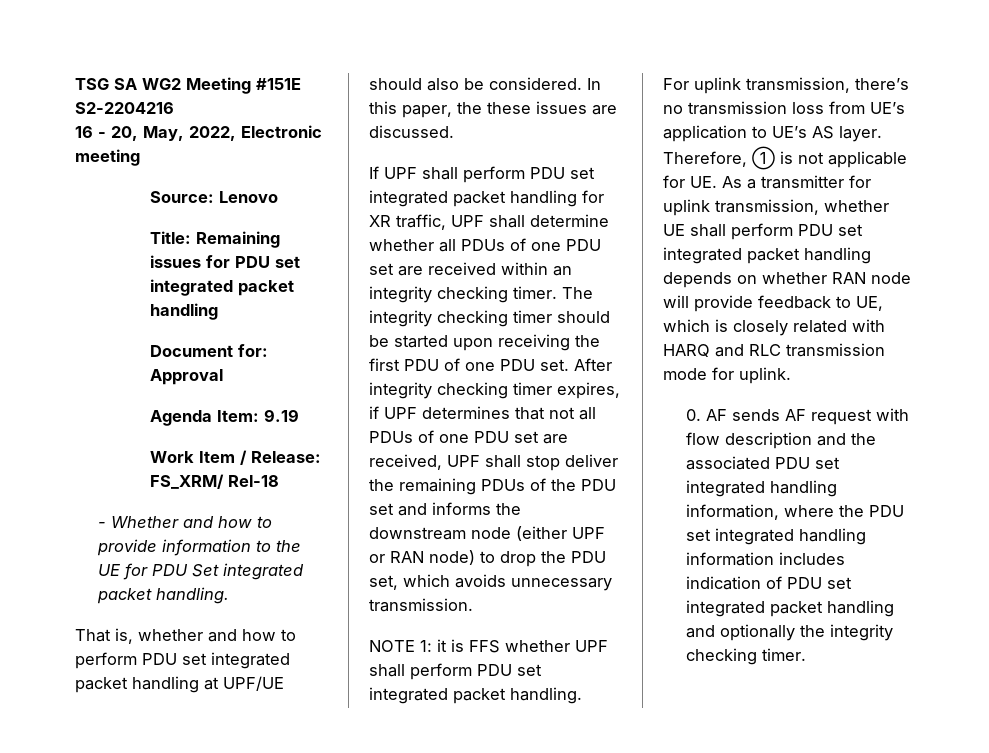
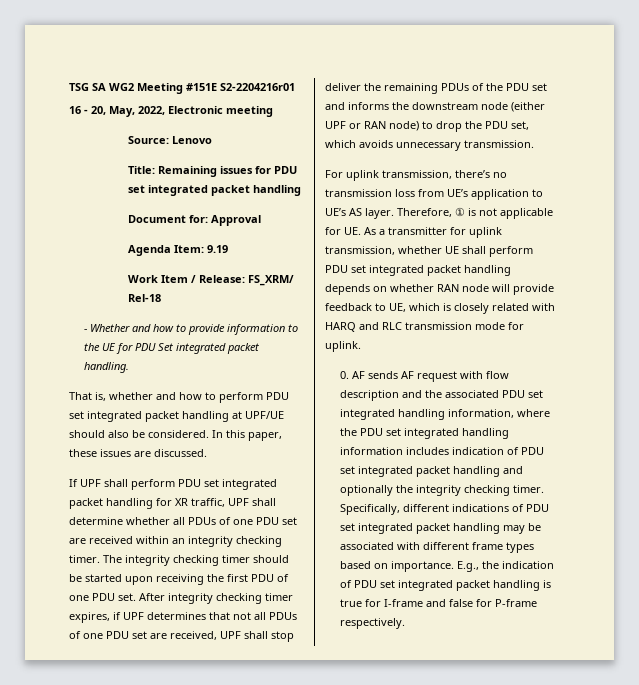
- TSG SA WG2 Meeting #151E S2-2204216
+ TSG SA WG2 Meeting #151E S2-2204216r01
- In this paper, the these issues are discussed.
+ In this paper, these issues are discussed.
- NOTE 1: it is FFS whether UPF shall perform PDU set integrated packet handling.
+ Specifically, different indications of PDU set integrated packet handling may be associated with different frame types based on importance. E.g., the indication of PDU set integrated packet handling is true for I-frame and false for P-frame respectively.

